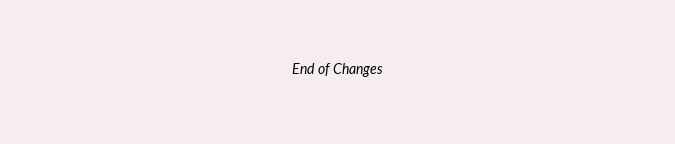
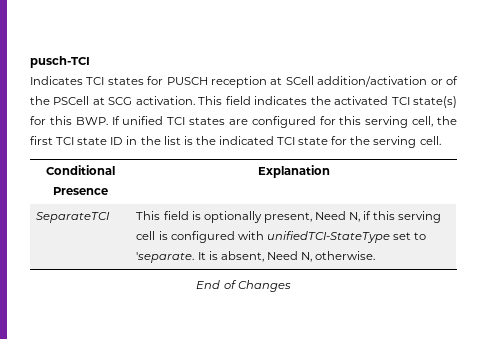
+ pusch-TCI
+ Indicates TCI states for PUSCH reception at SCell addition/activation or of the PSCell at SCG activation. This field indicates the activated TCI state(s) for this BWP. If unified TCI states are configured for this serving cell, the first TCI state ID in the list is the indicated TCI state for the serving cell.
+ Conditional Presence | Explanation
+ SeparateTCI | This field is optionally present, Need N, if this serving cell is configured with unifiedTCI-StateType set to 'separate. It is absent, Need N, otherwise.

